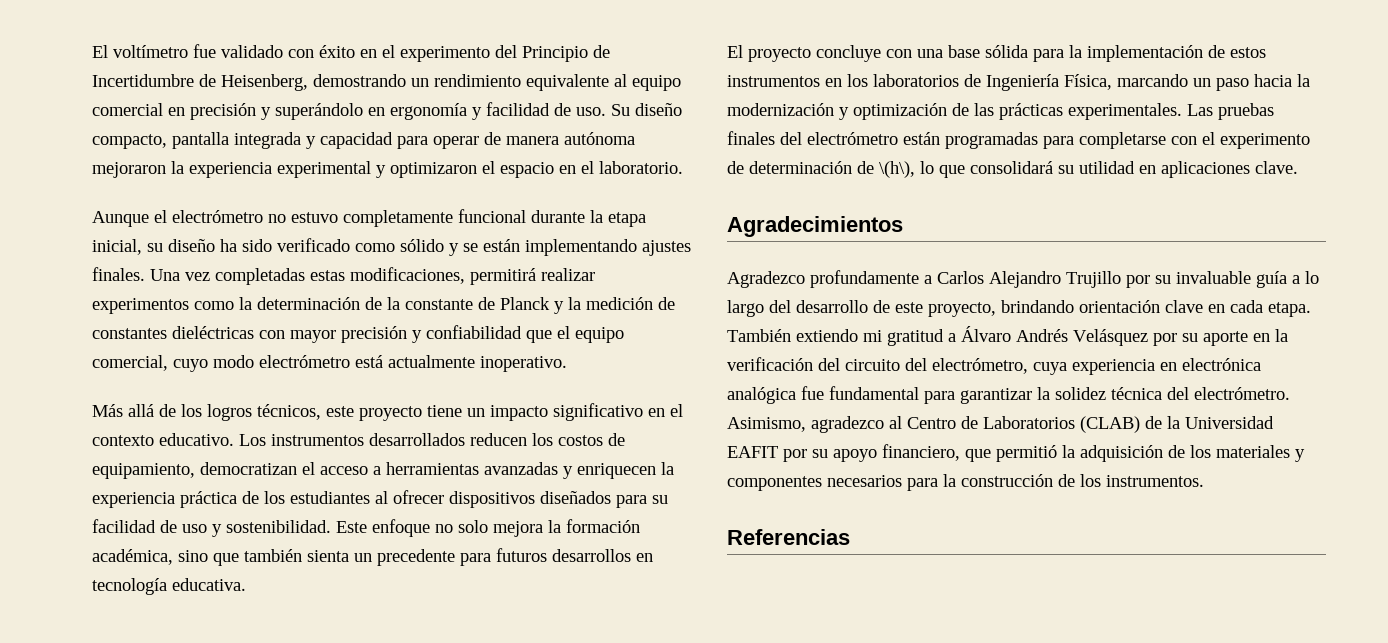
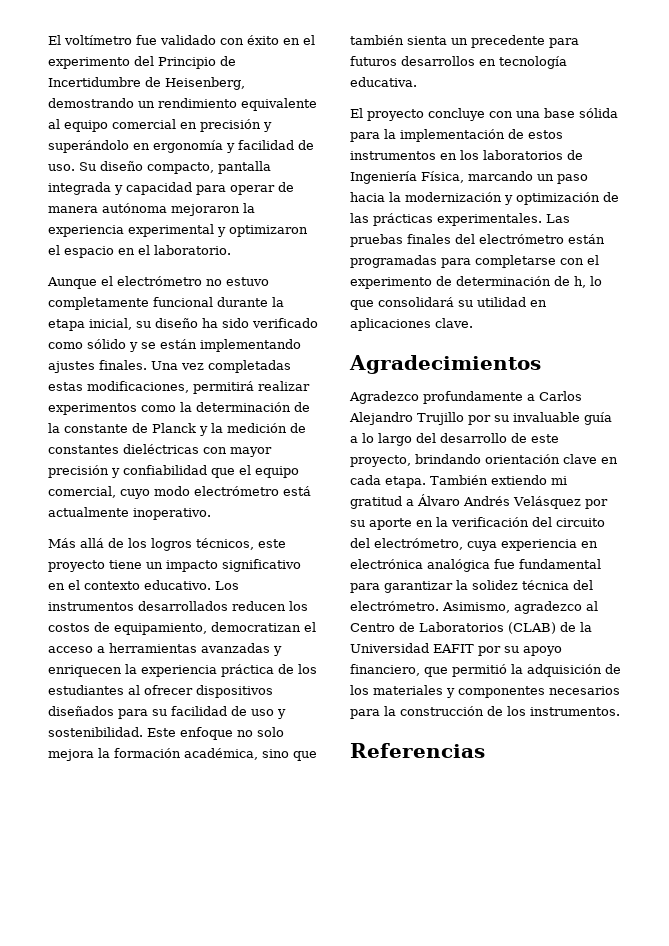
- Las pruebas finales del electrómetro están programadas para completarse con el experimento de determinación de \(h\), lo que consolidará su utilidad en aplicaciones clave.
+ Las pruebas finales del electrómetro están programadas para completarse con el experimento de determinación de h, lo que consolidará su utilidad en aplicaciones clave.

